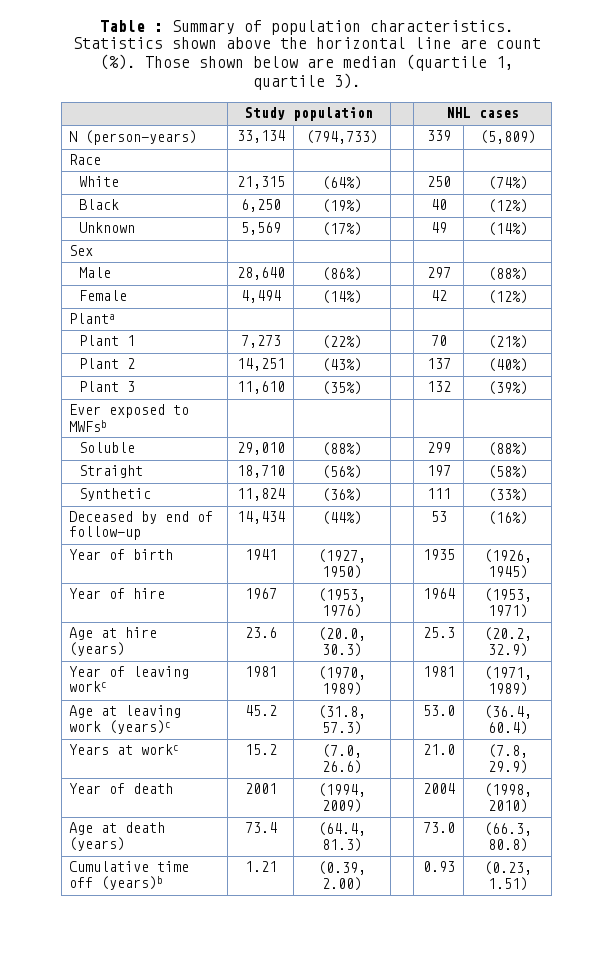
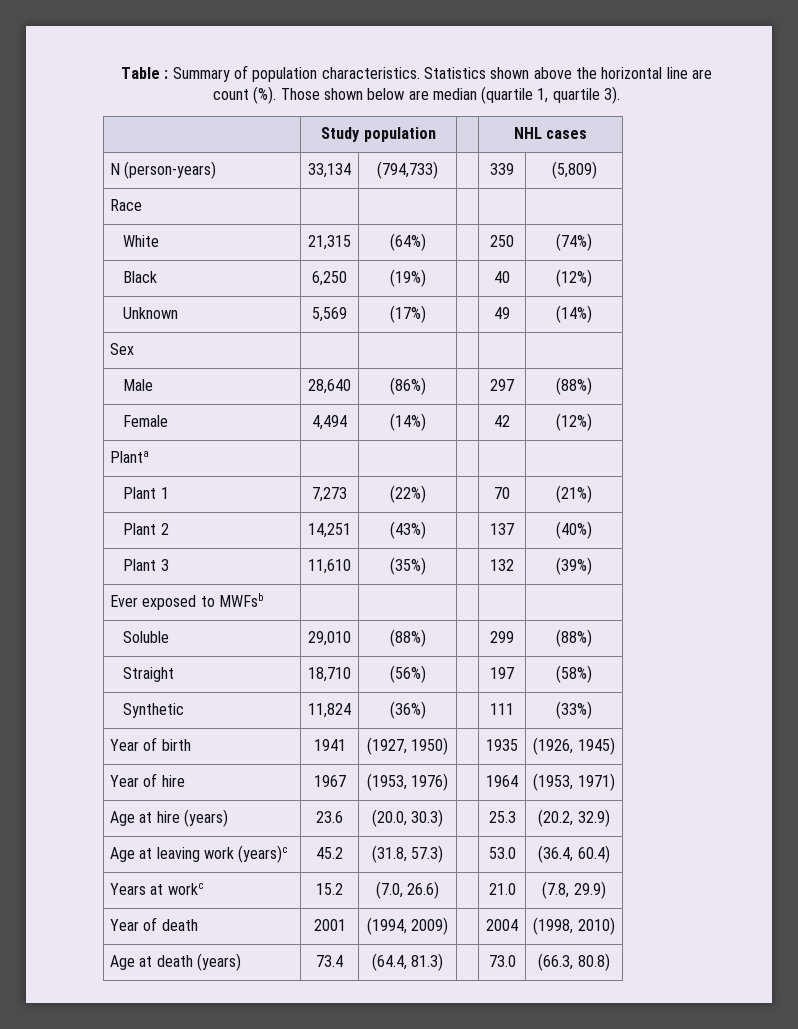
- Deceased by end of follow-up | 14,434 | (44%) | | 53 | (16%)
- Year of leaving workc | 1981 | (1970, 1989) | | 1981 | (1971, 1989)
- Cumulative time off (years)b | 1.21 | (0.39, 2.00) | | 0.93 | (0.23, 1.51)

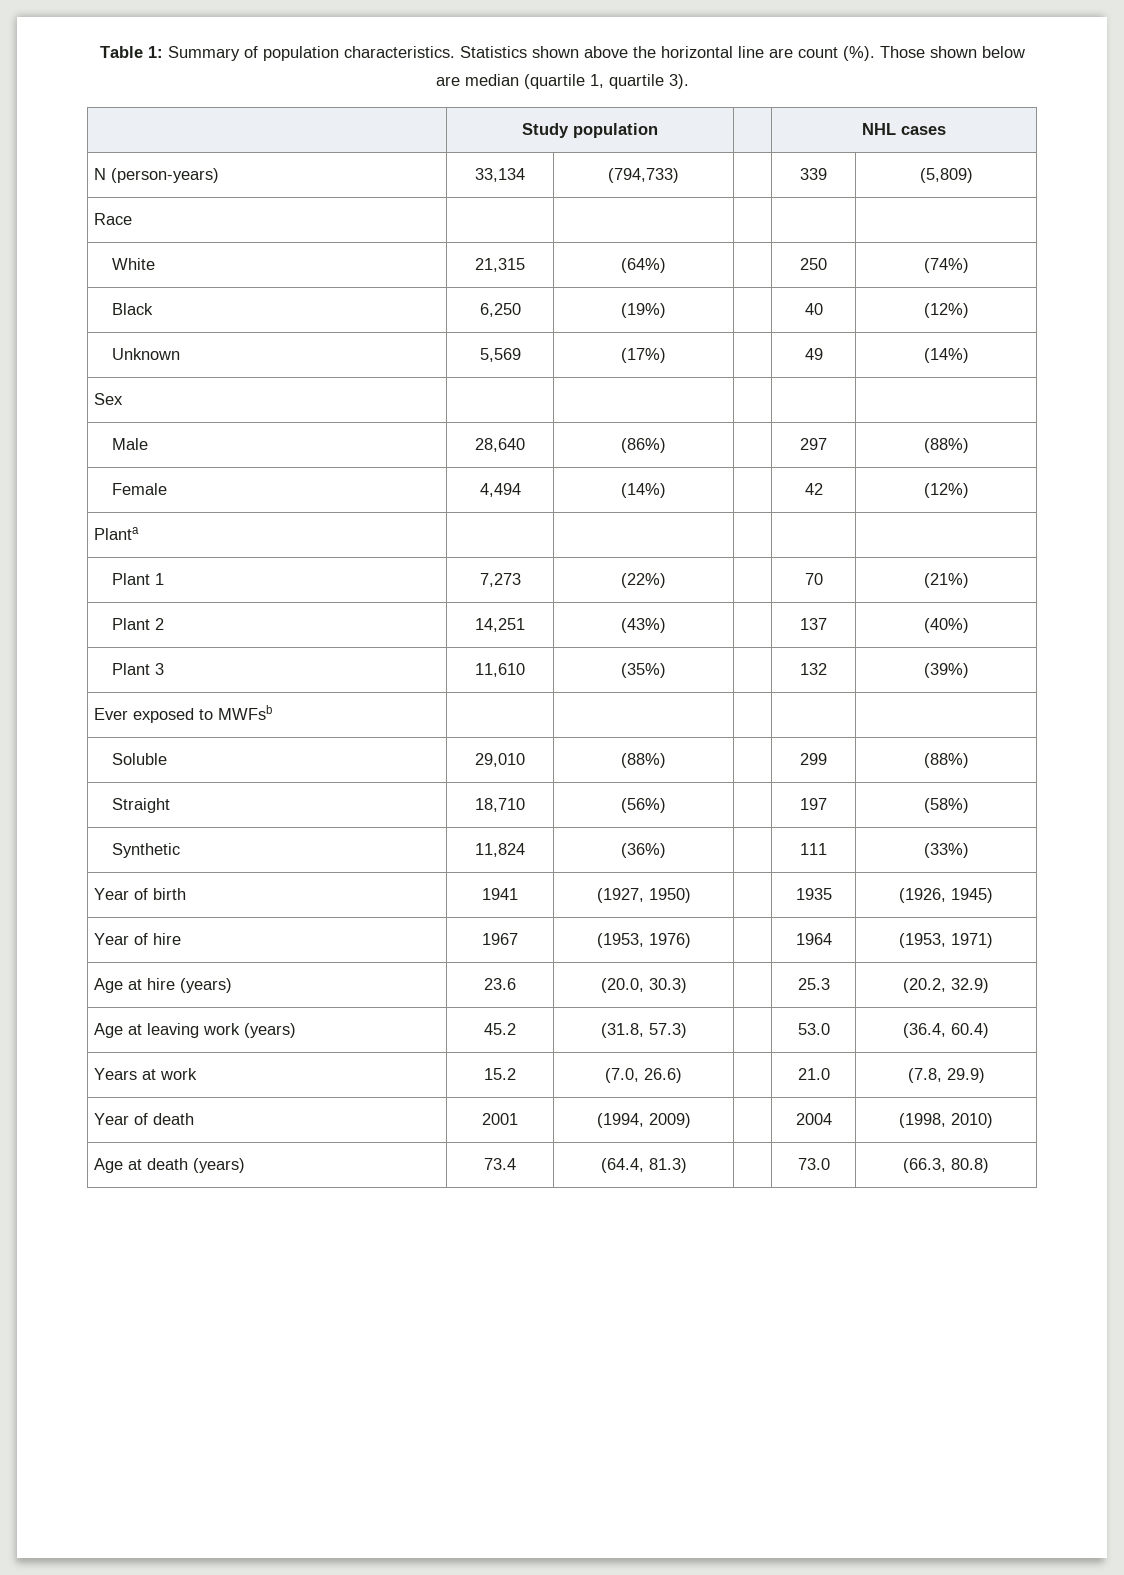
- Table : Summary of population characteristics.
+ Table 1: Summary of population characteristics.
- Age at leaving work (years)c | 45.2 | (31.8, 57.3) | | 53.0 | (36.4, 60.4)
+ Age at leaving work (years) | 45.2 | (31.8, 57.3) | | 53.0 | (36.4, 60.4)
- Years at workc | 15.2 | (7.0, 26.6) | | 21.0 | (7.8, 29.9)
+ Years at work | 15.2 | (7.0, 26.6) | | 21.0 | (7.8, 29.9)

